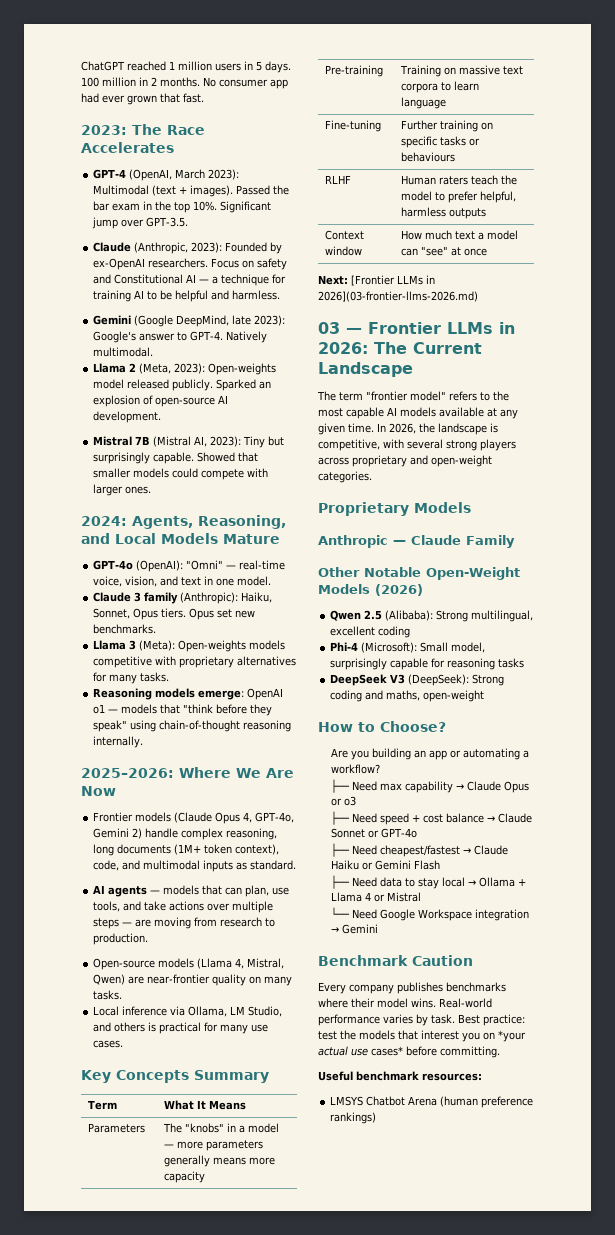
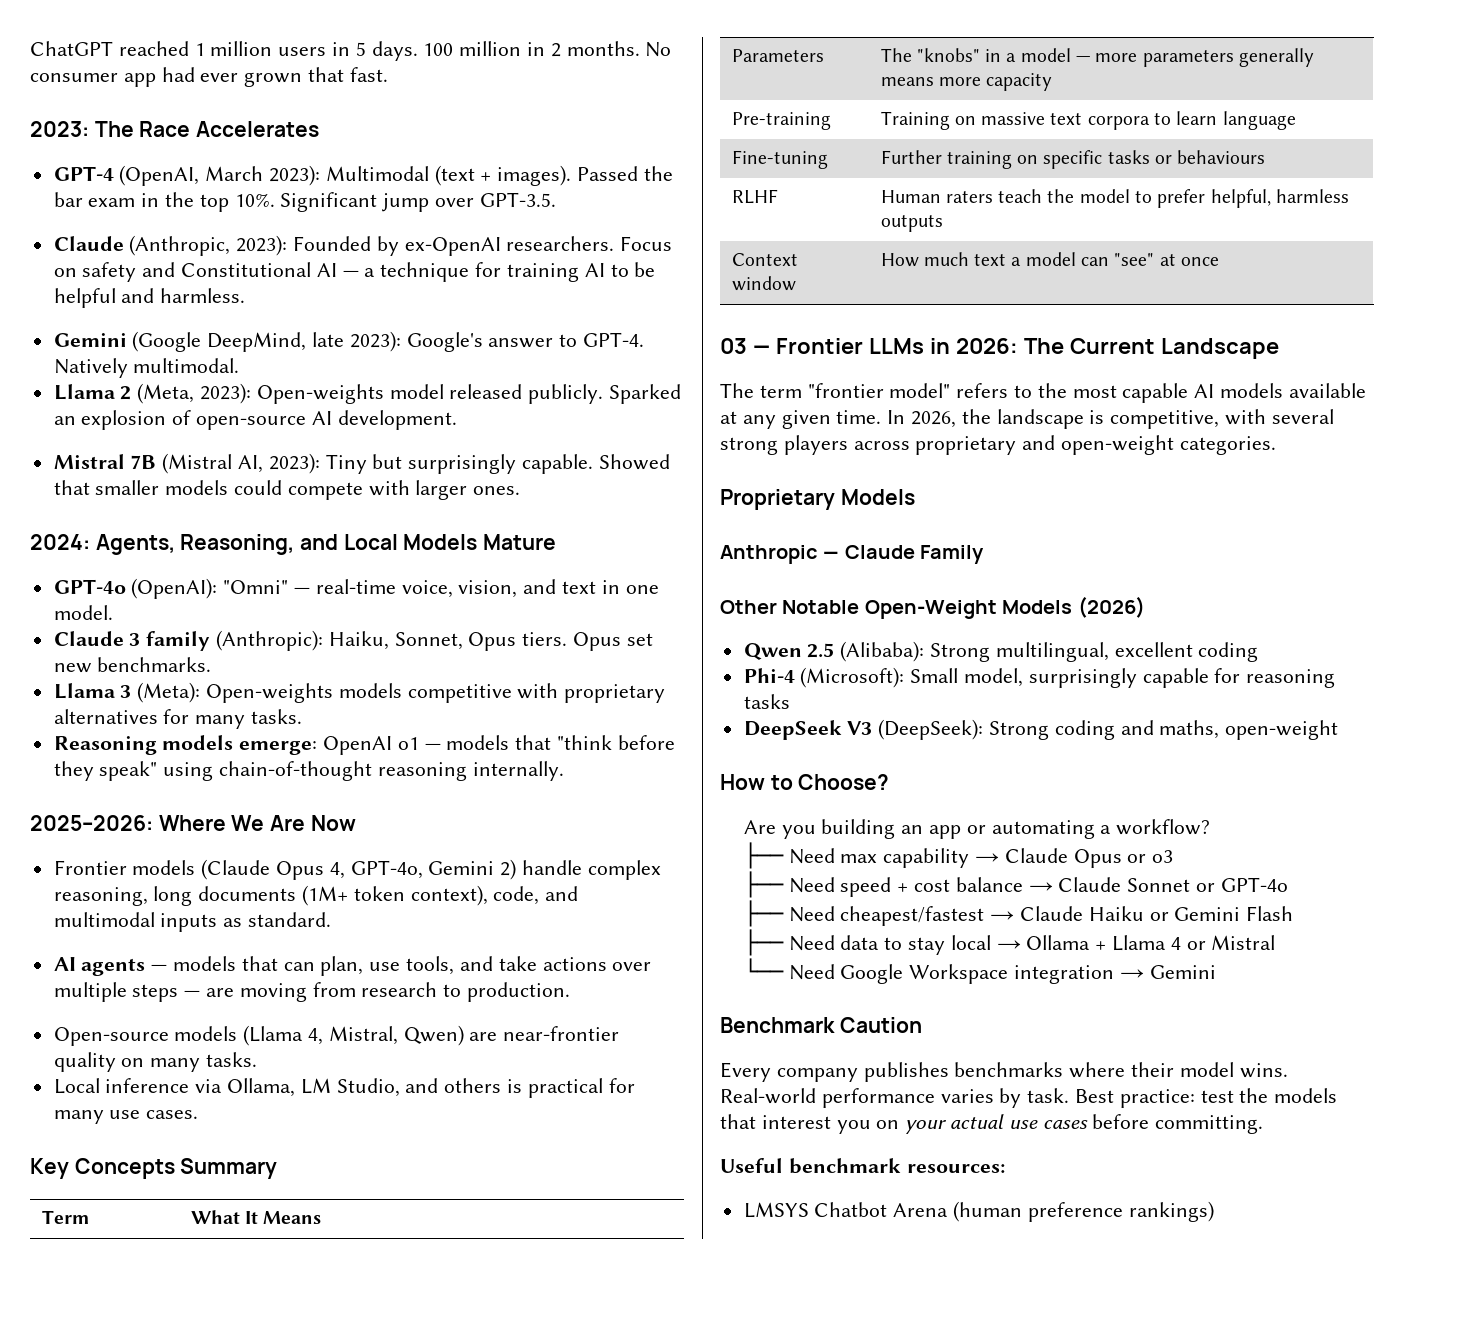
- Next: [Frontier LLMs in 2026](03-frontier-llms-2026.md)
- Best practice: test the models that interest you on *your actual use cases* before committing.
+ Best practice: test the models that interest you on your actual use cases before committing.

